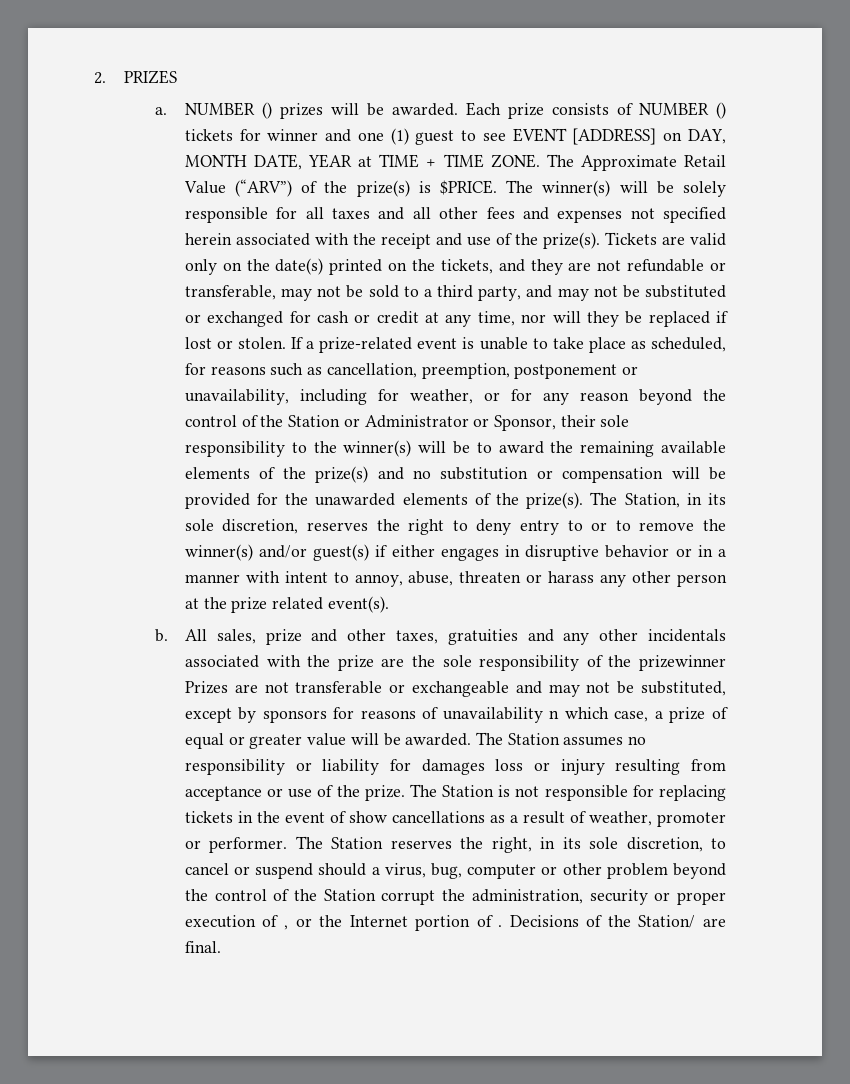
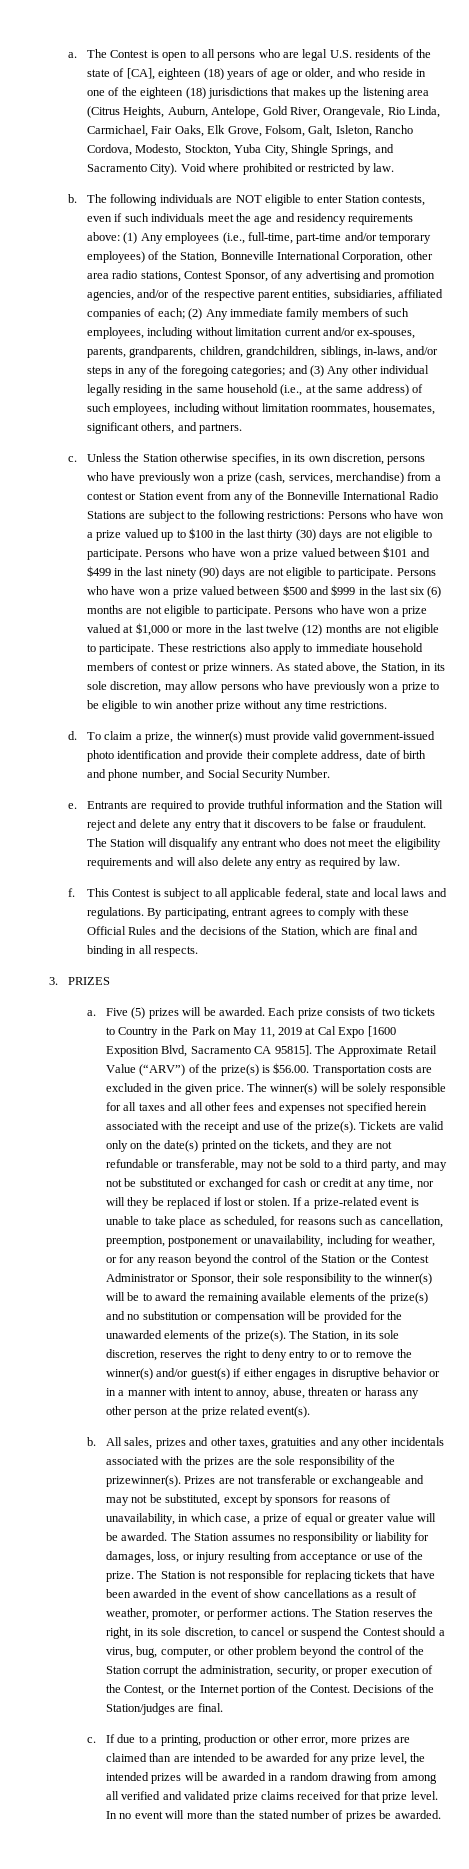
- 2. PRIZES
+ a. The Contest is open to all persons who are legal U.S. residents of the state of [CA], eighteen (18) years of age or older, and who reside in one of the eighteen (18) jurisdictions that makes up the listening area (Citrus Heights, Auburn, Antelope, Gold River, Orangevale, Rio Linda, Carmichael, Fair Oaks, Elk Grove, Folsom, Galt, Isleton, Rancho Cordova, Modesto, Stockton, Yuba City, Shingle Springs, and Sacramento City). Void where prohibited or restricted by law.
+ b. The following individuals are NOT eligible to enter Station contests, even if such individuals meet the age and residency requirements above: (1) Any employees (i.e., full-time, part-time and/or temporary employees) of the Station, Bonneville International Corporation, other area radio stations, Contest Sponsor, of any advertising and promotion agencies, and/or of the respective parent entities, subsidiaries, affiliated companies of each; (2) Any immediate family members of such employees, including without limitation current and/or ex-spouses, parents, grandparents, children, grandchildren, siblings, in-laws, and/or steps in any of the foregoing categories; and (3) Any other individual legally residing in the same household (i.e., at the same address) of such employees, including without limitation roommates, housemates, significant others, and partners.
+ c. Unless the Station otherwise specifies, in its own discretion, persons who have previously won a prize (cash, services, merchandise) from a contest or Station event from any of the Bonneville International Radio Stations are subject to the following restrictions: Persons who have won a prize valued up to $100 in the last thirty (30) days are not eligible to participate. Persons who have won a prize valued between $101 and $499 in the last ninety (90) days are not eligible to participate. Persons who have won a prize valued between $500 and $999 in the last six (6) months are not eligible to participate. Persons who have won a prize valued at $1,000 or more in the last twelve (12) months are not eligible to participate. These restrictions also apply to immediate household members of contest or prize winners. As stated above, the Station, in its sole discretion, may allow persons who have previously won a prize to be eligible to win another prize without any time restrictions.
+ d. To claim a prize, the winner(s) must provide valid government-issued photo identification and provide their complete address, date of birth and phone number, and Social Security Number.
+ e. Entrants are required to provide truthful information and the Station will reject and delete any entry that it discovers to be false or fraudulent. The Station will disqualify any entrant who does not meet the eligibility requirements and will also delete any entry as required by law.
+ f. This Contest is subject to all applicable federal, state and local laws and regulations. By participating, entrant agrees to comply with these Official Rules and the decisions of the Station, which are final and binding in all respects.
+ 3. PRIZES
- NUMBER () prizes will be awarded.
+ Five (5) prizes will be awarded.
- Each prize consists of NUMBER () tickets for winner and one (1) guest to see EVENT [ADDRESS] on DAY, MONTH DATE, YEAR at TIME + TIME ZONE.
+ Each prize consists of two tickets to Country in the Park on May 11, 2019 at Cal Expo [1600 Exposition Blvd, Sacramento CA 95815].
- The Approximate Retail Value (“ARV”) of the prize(s) is $PRICE.
+ The Approximate Retail Value (“ARV”) of the prize(s) is $56.00. Transportation costs are excluded in the given price.
- If a prize-related event is unable to take place as scheduled, for reasons such as cancellation, preemption, postponement or unavailability, including for weather, or for any reason beyond the control of the Station or Administrator or Sponsor, their sole responsibility to the winner(s) will be to award the remaining available elements of the prize(s) and no substitution or compensation will be provided for the unawarded elements of the prize(s).
+ If a prize-related event is unable to take place as scheduled, for reasons such as cancellation, preemption, postponement or unavailability, including for weather, or for any reason beyond the control of the Station or the Contest Administrator or Sponsor, their sole responsibility to the winner(s) will be to award the remaining available elements of the prize(s) and no substitution or compensation will be provided for the unawarded elements of the prize(s).
- All sales, prize and other taxes, gratuities and any other incidentals associated with the prize are the sole responsibility of the prizewinner Prizes are not transferable or exchangeable and may not be substituted, except by sponsors for reasons of unavailability n which case, a prize of equal or greater value will be awarded.
+ All sales, prizes and other taxes, gratuities and any other incidentals associated with the prizes are the sole responsibility of the prizewinner(s). Prizes are not transferable or exchangeable and may not be substituted, except by sponsors for reasons of unavailability, in which case, a prize of equal or greater value will be awarded.
- The Station assumes no responsibility or liability for damages loss or injury resulting from acceptance or use of the prize.
+ The Station assumes no responsibility or liability for damages, loss, or injury resulting from acceptance or use of the prize.
- The Station is not responsible for replacing tickets in the event of show cancellations as a result of weather, promoter or performer.
+ The Station is not responsible for replacing tickets that have been awarded in the event of show cancellations as a result of weather, promoter, or performer actions.
- The Station reserves the right, in its sole discretion, to cancel or suspend should a virus, bug, computer or other problem beyond the control of the Station corrupt the administration, security or proper execution of , or the Internet portion of .
+ The Station reserves the right, in its sole discretion, to cancel or suspend the Contest should a virus, bug, computer, or other problem beyond the control of the Station corrupt the administration, security, or proper execution of the Contest, or the Internet portion of the Contest.
- Decisions of the Station/ are final.
+ Decisions of the Station/judges are final.
+ c. If due to a printing, production or other error, more prizes are claimed than are intended to be awarded for any prize level, the intended prizes will be awarded in a random drawing from among all verified and validated prize claims received for that prize level. In no event will more than the stated number of prizes be awarded.

